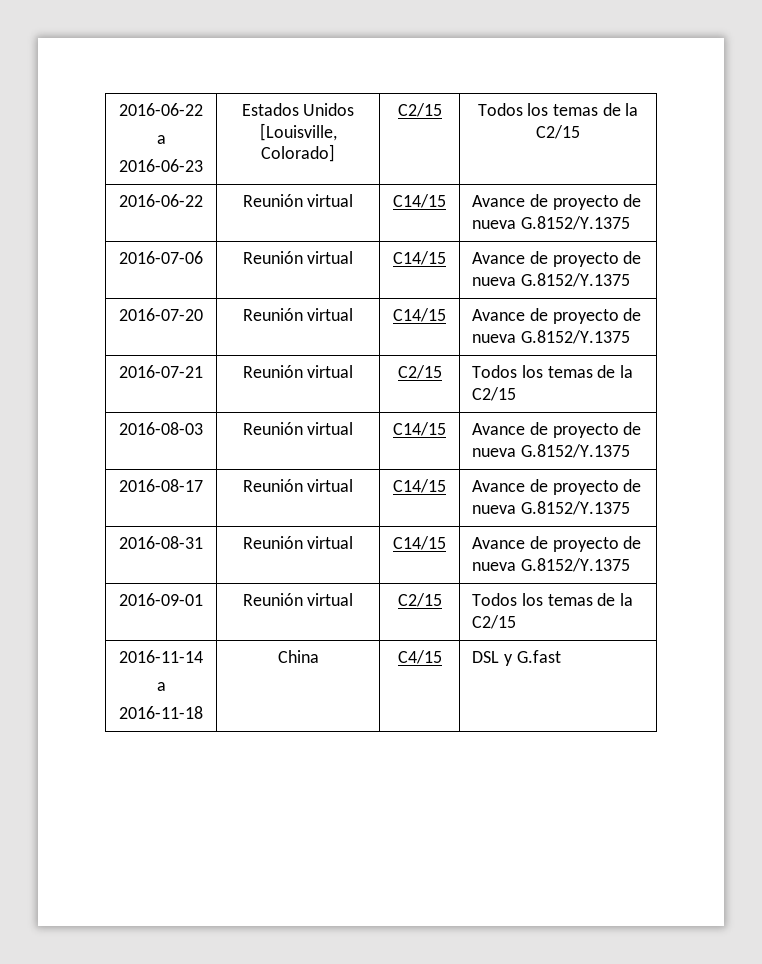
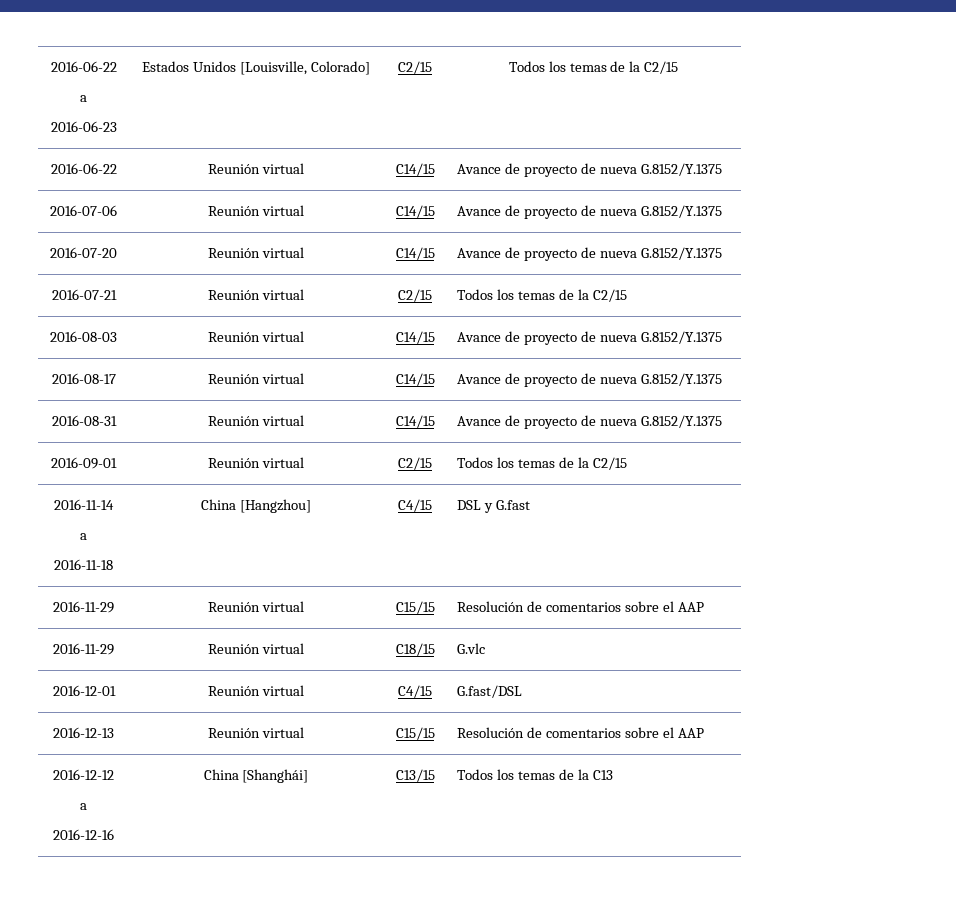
  2016-11-14
  a
- 2016-11-18 | China | C4/15 | DSL y G.fast
+ 2016-11-18 | China [Hangzhou] | C4/15 | DSL y G.fast
+ 2016-11-29 | Reunión virtual | C15/15 | Resolución de comentarios sobre el AAP
+ 2016-11-29 | Reunión virtual | C18/15 | G.vlc
+ 2016-12-01 | Reunión virtual | C4/15 | G.fast/DSL
+ 2016-12-13 | Reunión virtual | C15/15 | Resolución de comentarios sobre el AAP
+ 2016-12-12
+ a
+ 2016-12-16 | China [Shanghái] | C13/15 | Todos los temas de la C13

